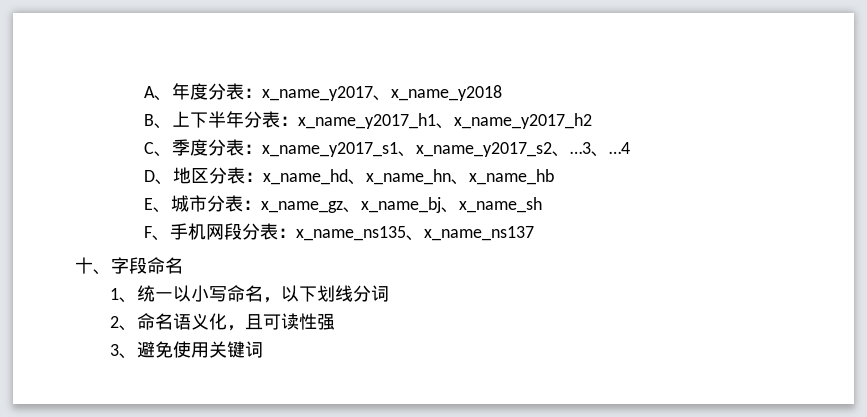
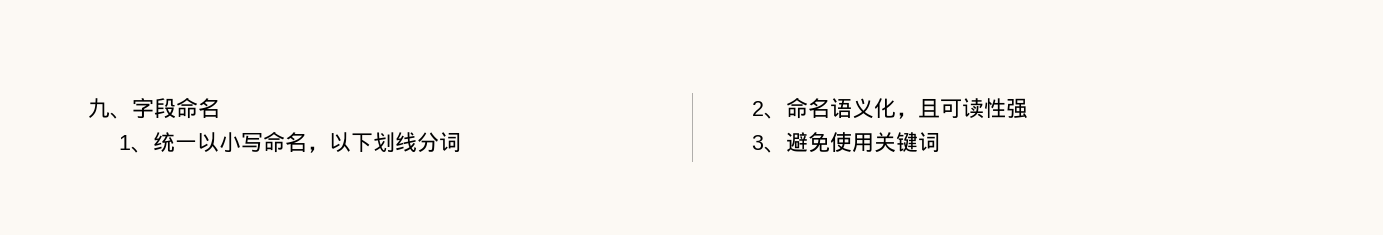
- A、年度分表：x_name_y2017、x_name_y2018
- B、上下半年分表：x_name_y2017_h1、x_name_y2017_h2
- C、季度分表：x_name_y2017_s1、x_name_y2017_s2、…3、…4
- D、地区分表：x_name_hd、x_name_hn、x_name_hb
- E、城市分表：x_name_gz、x_name_bj、x_name_sh
- F、手机网段分表：x_name_ns135、x_name_ns137
- 十、字段命名
+ 九、字段命名

